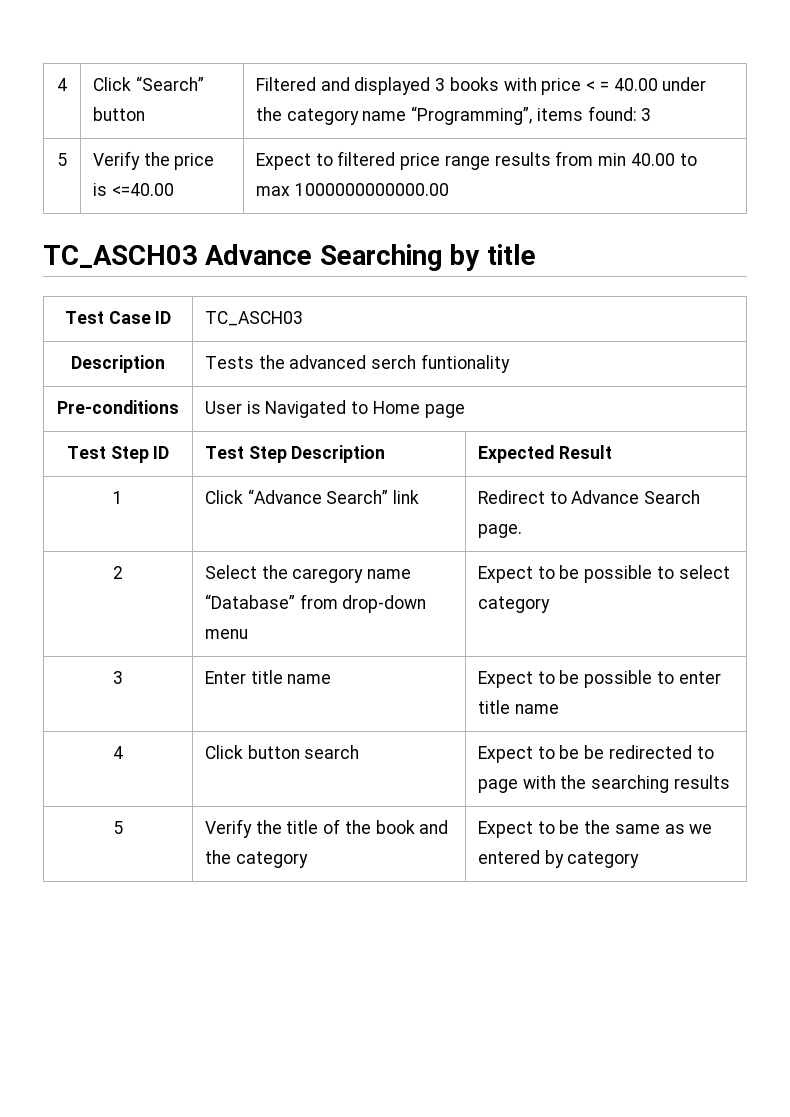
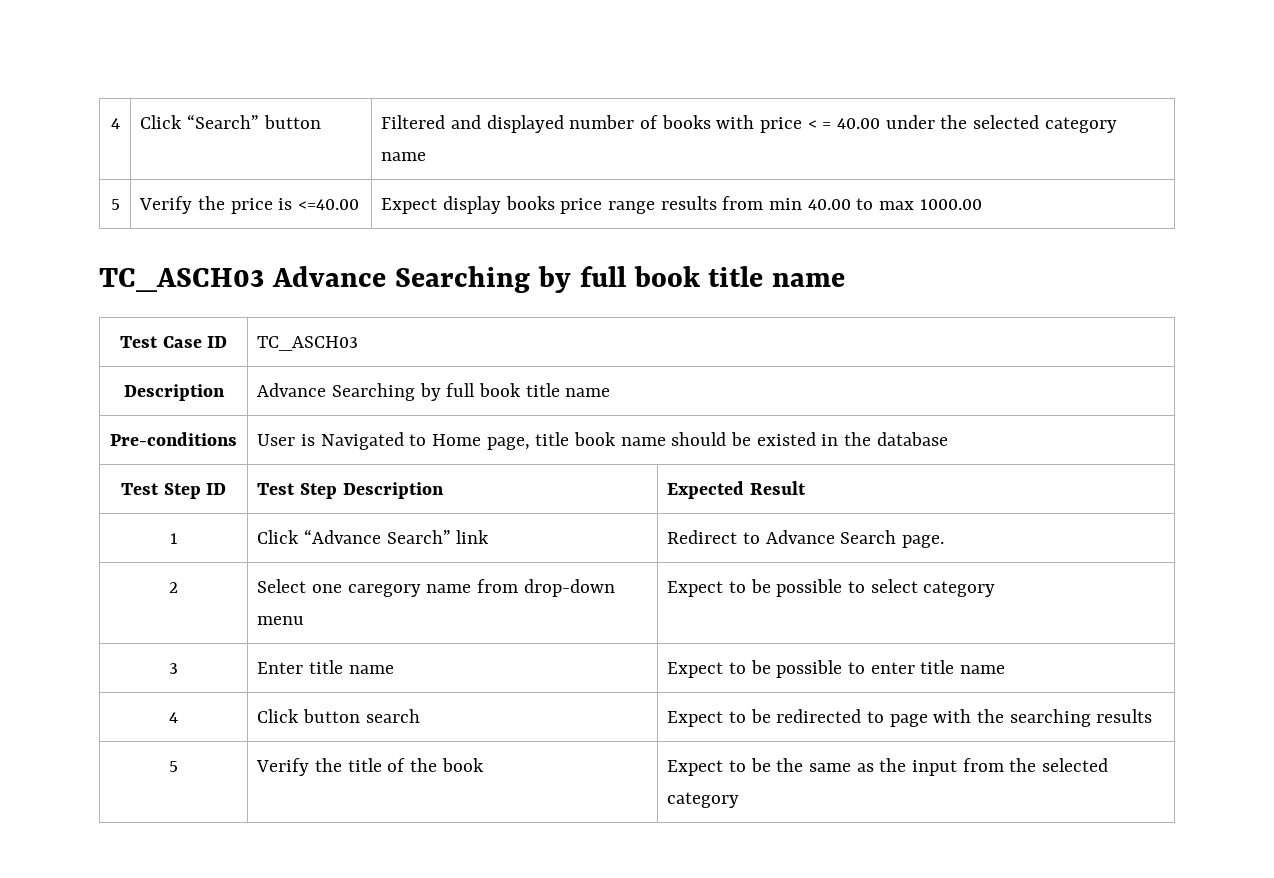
- 4 | Click “Search” button | Filtered and displayed 3 books with price < = 40.00 under the category name “Programming”, items found: 3
+ 4 | Click “Search” button | Filtered and displayed number of books with price < = 40.00 under the selected category name
- 5 | Verify the price is <=40.00 | Expect to filtered price range results from min 40.00 to max 1000000000000.00
+ 5 | Verify the price is <=40.00 | Expect display books price range results from min 40.00 to max 1000.00
- TC_ASCH03 Advance Searching by title
+ TC_ASCH03 Advance Searching by full book title name
- Description | Tests the advanced serch funtionality
+ Description | Advance Searching by full book title name
- Pre-conditions | User is Navigated to Home page
+ Pre-conditions | User is Navigated to Home page, title book name should be existed in the database
- 2 | Select the caregory name “Database” from drop-down menu | Expect to be possible to select category
+ 2 | Select one caregory name from drop-down menu | Expect to be possible to select category
- 4 | Click button search | Expect to be be redirected to page with the searching results
+ 4 | Click button search | Expect to be redirected to page with the searching results
- 5 | Verify the title of the book and the category | Expect to be the same as we entered by category
+ 5 | Verify the title of the book | Expect to be the same as the input from the selected category

